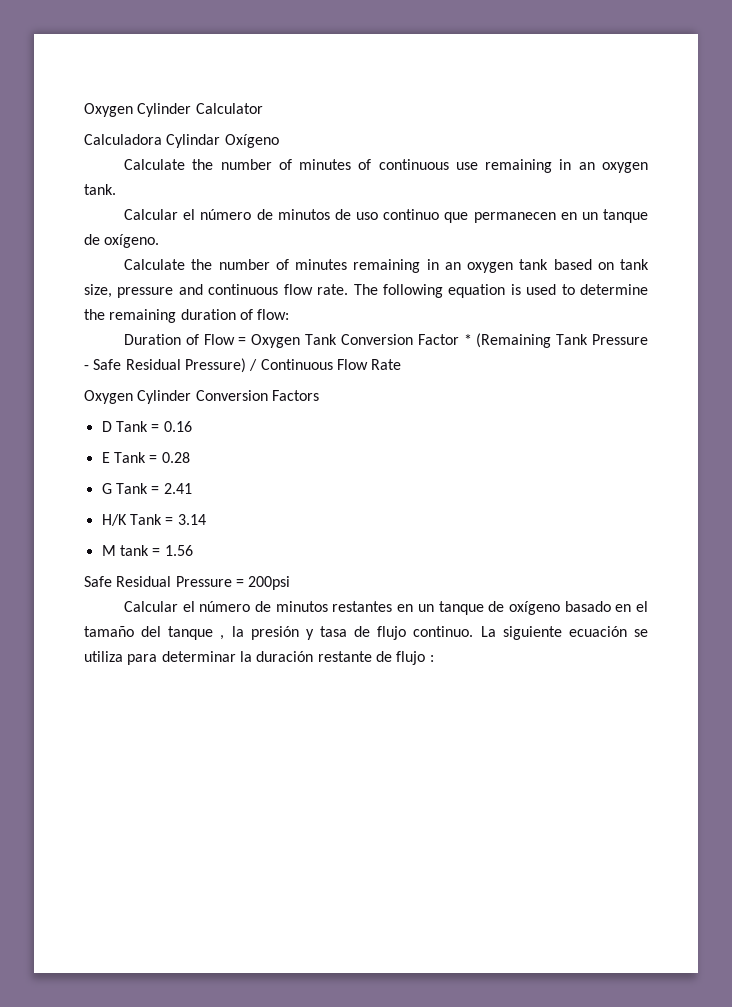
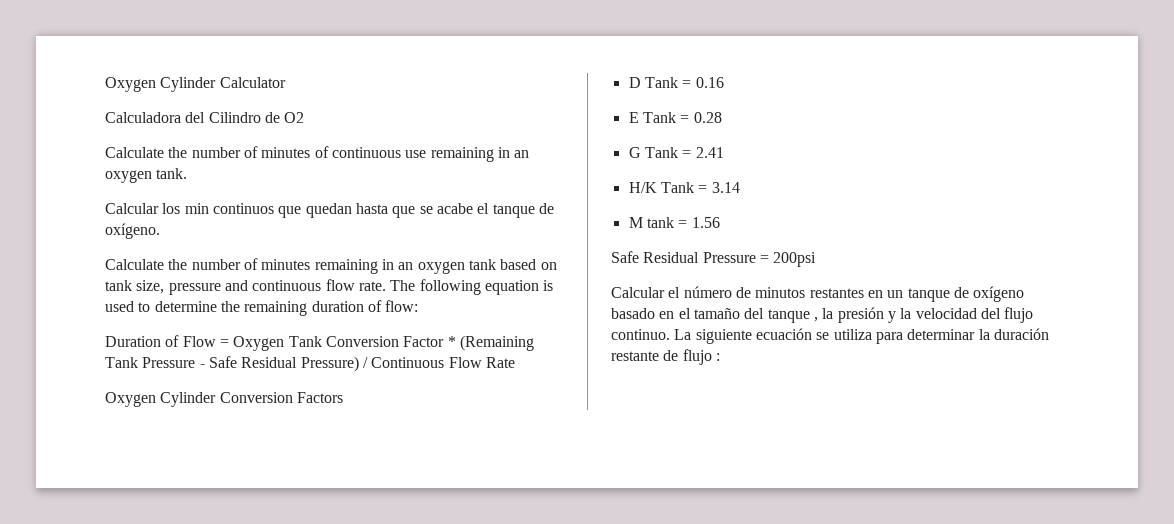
- Calculadora Cylindar Oxígeno
+ Calculadora del Cilindro de O2
- Calcular el número de minutos de uso continuo que permanecen en un tanque de oxígeno.
+ Calcular los min continuos que quedan hasta que se acabe el tanque de oxígeno.
- Calcular el número de minutos restantes en un tanque de oxígeno basado en el tamaño del tanque , la presión y tasa de flujo continuo.
+ Calcular el número de minutos restantes en un tanque de oxígeno basado en el tamaño del tanque , la presión y la velocidad del flujo continuo.

